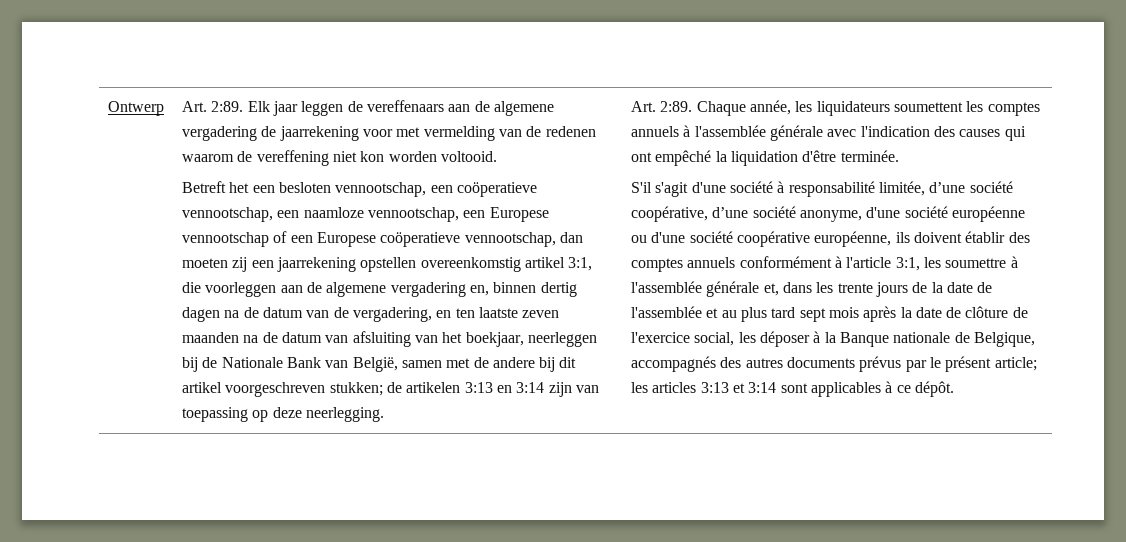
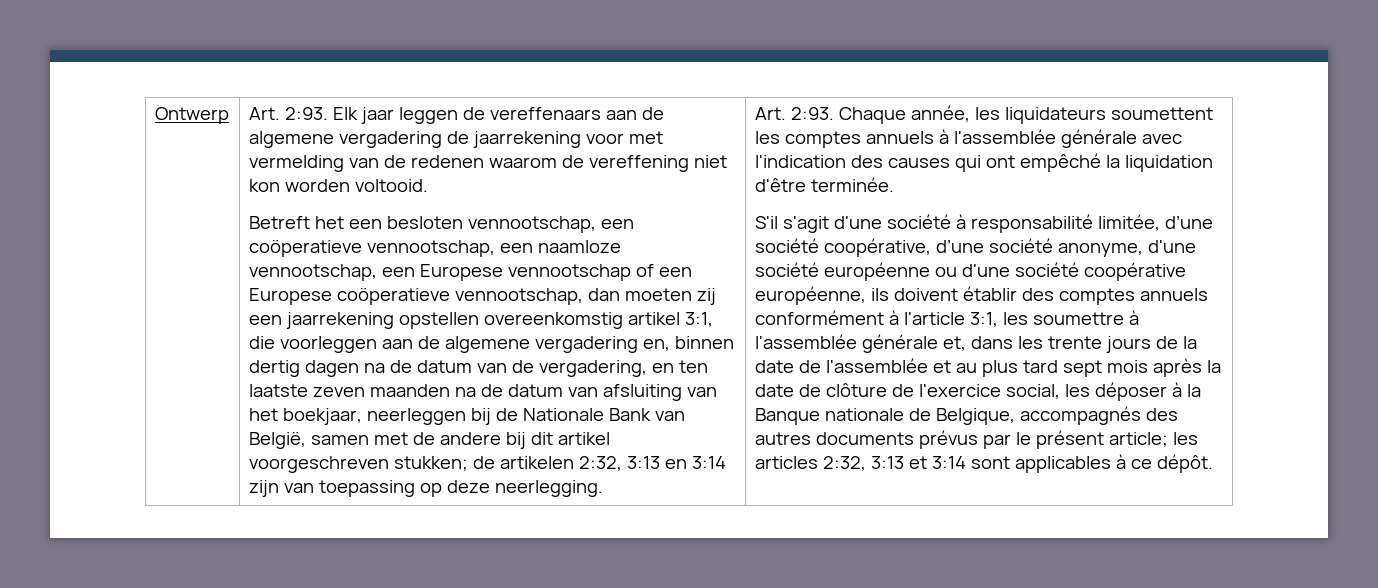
- Ontwerp | Art. 2:89.
+ Ontwerp | Art. 2:93.
- de artikelen 3:13 en 3:14 zijn van toepassing op deze neerlegging. | Art. 2:89.
+ de artikelen 2:32, 3:13 en 3:14 zijn van toepassing op deze neerlegging. | Art. 2:93.
- les articles 3:13 et 3:14 sont applicables à ce dépôt.
+ les articles 2:32, 3:13 et 3:14 sont applicables à ce dépôt.

